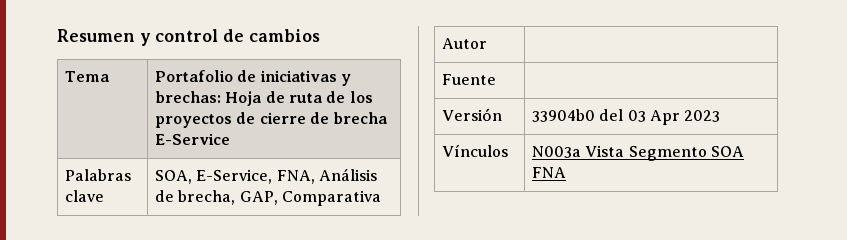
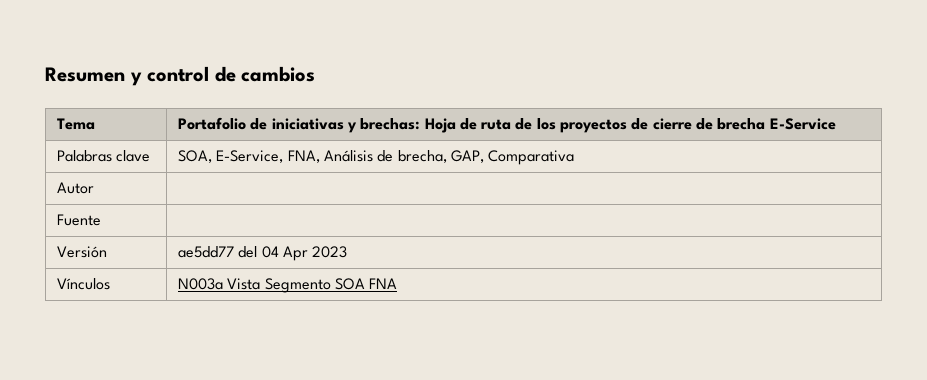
- Versión | 33904b0 del 03 Apr 2023
+ Versión | ae5dd77 del 04 Apr 2023

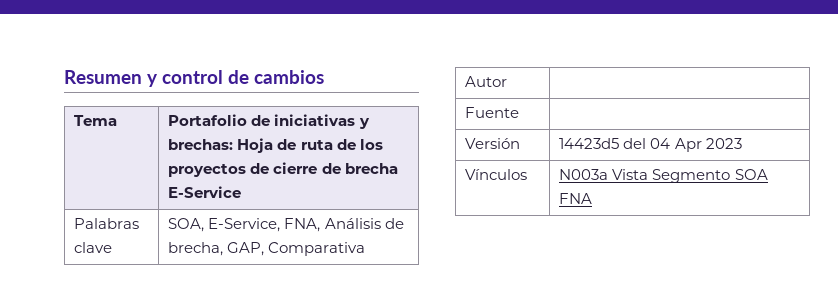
- Versión | ae5dd77 del 04 Apr 2023
+ Versión | 14423d5 del 04 Apr 2023

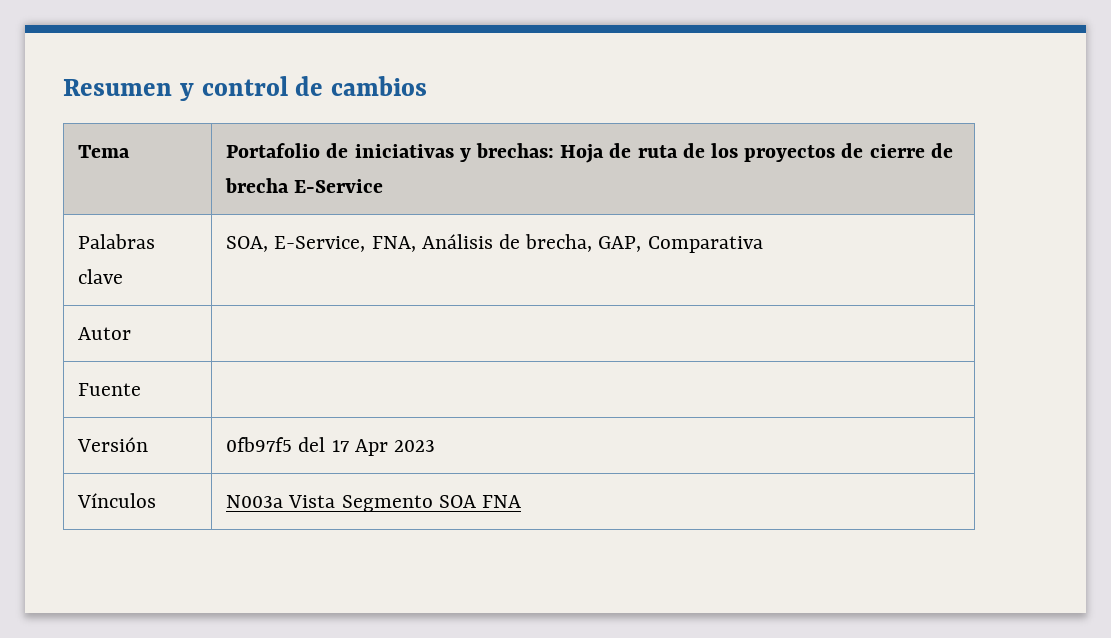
- Versión | 14423d5 del 04 Apr 2023
+ Versión | 0fb97f5 del 17 Apr 2023

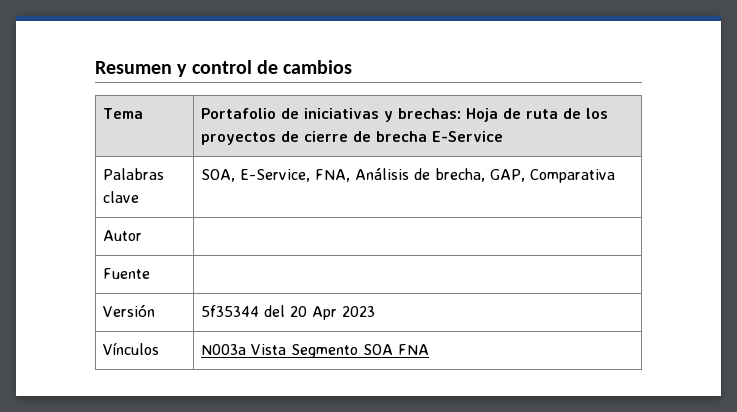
- Versión | 0fb97f5 del 17 Apr 2023
+ Versión | 5f35344 del 20 Apr 2023

